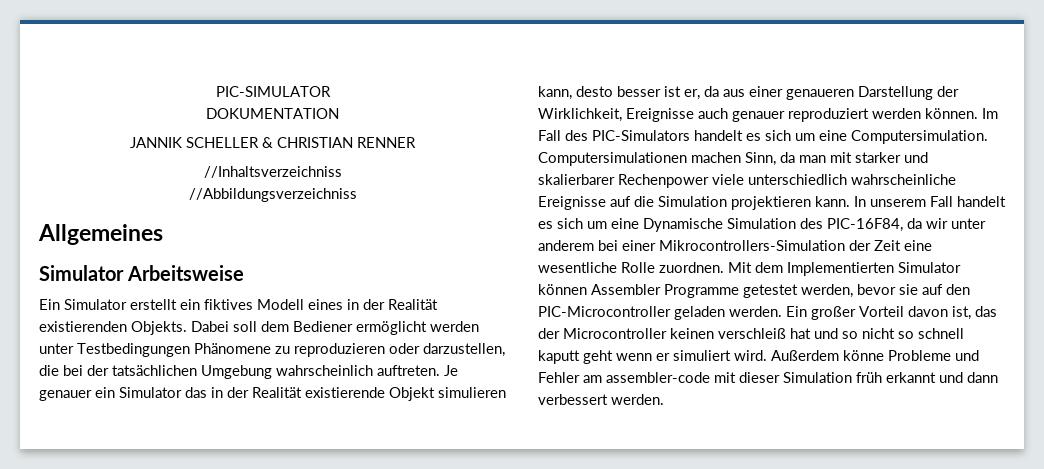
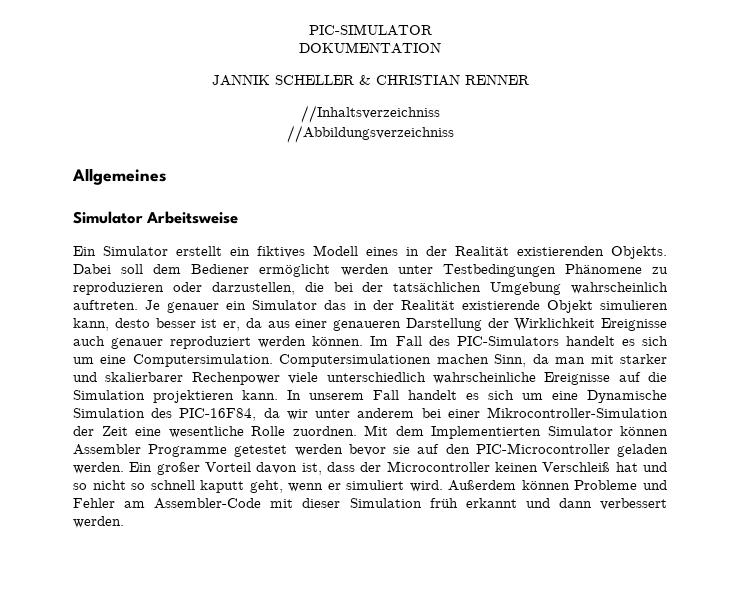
- Je genauer ein Simulator das in der Realität existierende Objekt simulieren kann, desto besser ist er, da aus einer genaueren Darstellung der Wirklichkeit, Ereignisse auch genauer reproduziert werden können.
+ Je genauer ein Simulator das in der Realität existierende Objekt simulieren kann, desto besser ist er, da aus einer genaueren Darstellung der Wirklichkeit Ereignisse auch genauer reproduziert werden können.
- In unserem Fall handelt es sich um eine Dynamische Simulation des PIC-16F84, da wir unter anderem bei einer Mikrocontrollers-Simulation der Zeit eine wesentliche Rolle zuordnen.
+ In unserem Fall handelt es sich um eine Dynamische Simulation des PIC-16F84, da wir unter anderem bei einer Mikrocontroller-Simulation der Zeit eine wesentliche Rolle zuordnen.
- Mit dem Implementierten Simulator können Assembler Programme getestet werden, bevor sie auf den PIC-Microcontroller geladen werden.
+ Mit dem Implementierten Simulator können Assembler Programme getestet werden bevor sie auf den PIC-Microcontroller geladen werden.
- Ein großer Vorteil davon ist, das der Microcontroller keinen verschleiß hat und so nicht so schnell kaputt geht wenn er simuliert wird.
+ Ein großer Vorteil davon ist, dass der Microcontroller keinen Verschleiß hat und so nicht so schnell kaputt geht, wenn er simuliert wird.
- Außerdem könne Probleme und Fehler am assembler-code mit dieser Simulation früh erkannt und dann verbessert werden.
+ Außerdem können Probleme und Fehler am Assembler-Code mit dieser Simulation früh erkannt und dann verbessert werden.

